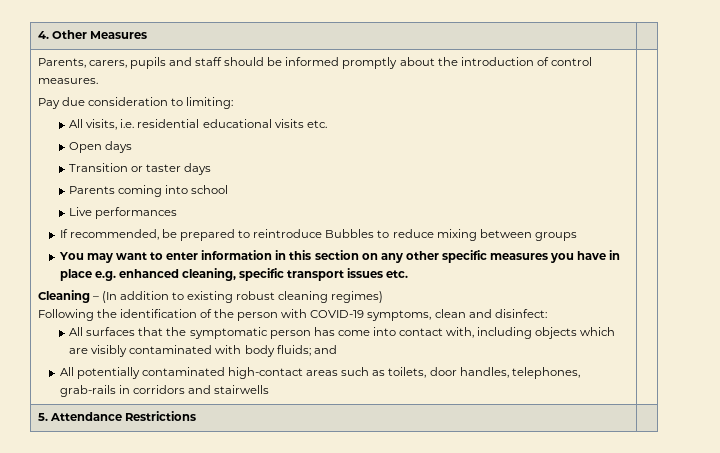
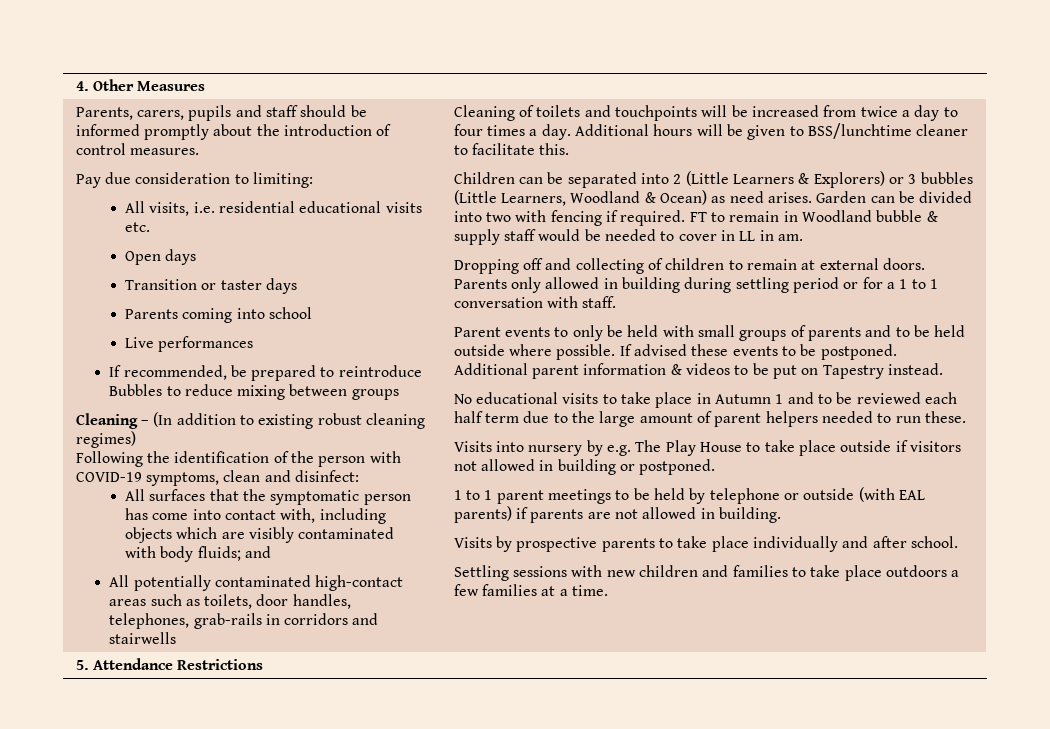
- You may want to enter information in this section on any other specific measures you have in place e.g. enhanced cleaning, specific transport issues etc.
+ Cleaning of toilets and touchpoints will be increased from twice a day to four times a day. Additional hours will be given to BSS/lunchtime cleaner to facilitate this.
+ Children can be separated into 2 (Little Learners & Explorers) or 3 bubbles (Little Learners, Woodland & Ocean) as need arises. Garden can be divided into two with fencing if required. FT to remain in Woodland bubble & supply staff would be needed to cover in LL in am.
+ Dropping off and collecting of children to remain at external doors. Parents only allowed in building during settling period or for a 1 to 1 conversation with staff.
+ Parent events to only be held with small groups of parents and to be held outside where possible. If advised these events to be postponed. Additional parent information & videos to be put on Tapestry instead.
+ No educational visits to take place in Autumn 1 and to be reviewed each half term due to the large amount of parent helpers needed to run these.
+ Visits into nursery by e.g. The Play House to take place outside if visitors not allowed in building or postponed.
+ 1 to 1 parent meetings to be held by telephone or outside (with EAL parents) if parents are not allowed in building.
+ Visits by prospective parents to take place individually and after school.
+ Settling sessions with new children and families to take place outdoors a few families at a time.

